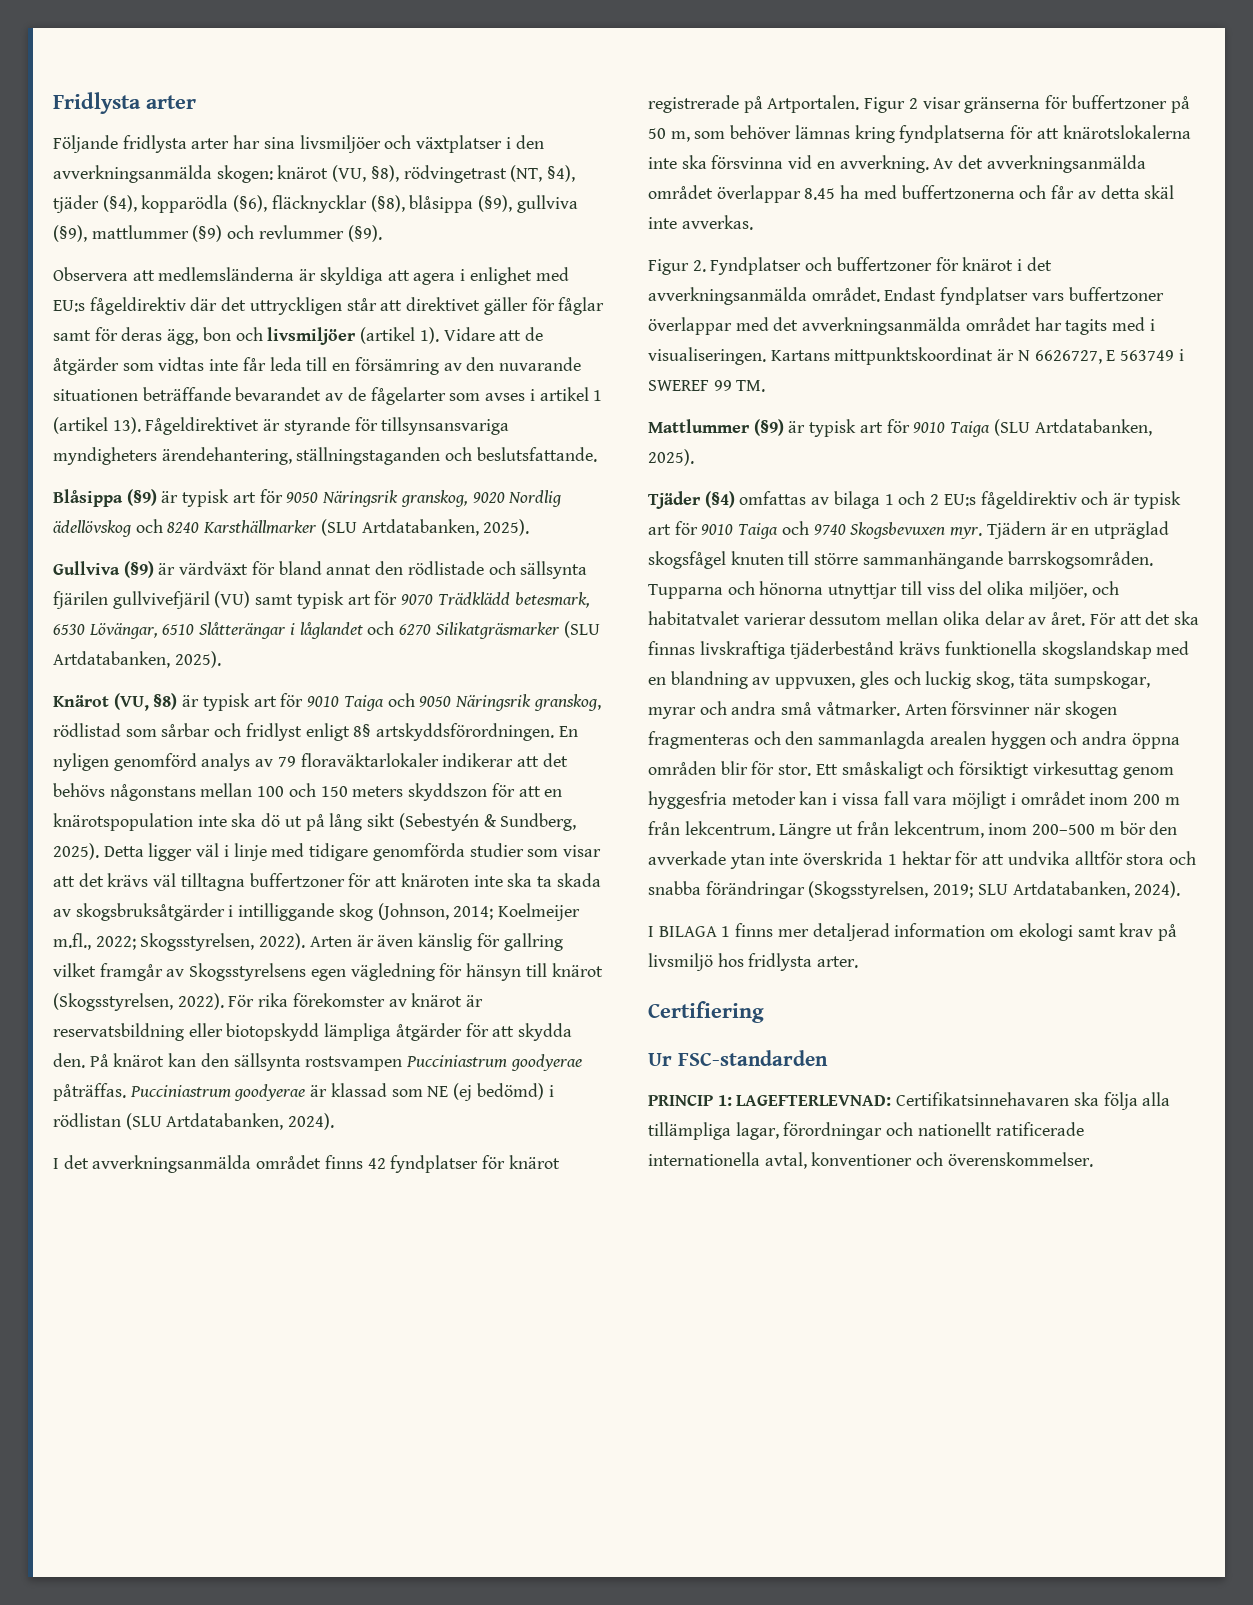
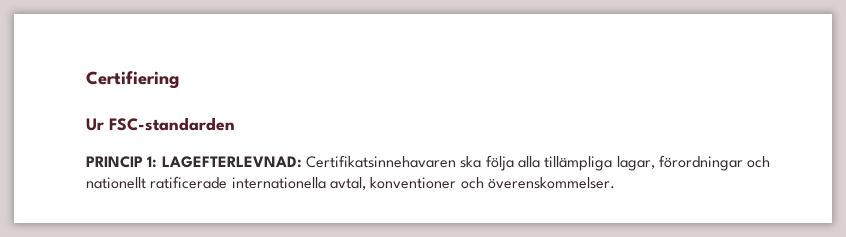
- Fridlysta arter
- Följande fridlysta arter har sina livsmiljöer och växtplatser i den avverkningsanmälda skogen: knärot (VU, §8), rödvingetrast (NT, §4), tjäder (§4), kopparödla (§6), fläcknycklar (§8), blåsippa (§9), gullviva (§9), mattlummer (§9) och revlummer (§9).
- Observera att medlemsländerna är skyldiga att agera i enlighet med EU:s fågeldirektiv där det uttryckligen står att direktivet gäller för fåglar samt för deras ägg, bon och livsmiljöer (artikel 1). Vidare att de åtgärder som vidtas inte får leda till en försämring av den nuvarande situationen beträffande bevarandet av de fågelarter som avses i artikel 1 (artikel 13). Fågeldirektivet är styrande för tillsynsansvariga myndigheters ärendehantering, ställningstaganden och beslutsfattande.
- Blåsippa (§9) är typisk art för 9050 Näringsrik granskog, 9020 Nordlig ädellövskog och 8240 Karsthällmarker (SLU Artdatabanken, 2025).
- Gullviva (§9) är värdväxt för bland annat den rödlistade och sällsynta fjärilen gullvivefjäril (VU) samt typisk art för 9070 Trädklädd betesmark, 6530 Lövängar, 6510 Slåtterängar i låglandet och 6270 Silikatgräsmarker (SLU Artdatabanken, 2025).
- Knärot (VU, §8) är typisk art för 9010 Taiga och 9050 Näringsrik granskog, rödlistad som sårbar och fridlyst enligt 8§ artskyddsförordningen. En nyligen genomförd analys av 79 floraväktarlokaler indikerar att det behövs någonstans mellan 100 och 150 meters skyddszon för att en knärotspopulation inte ska dö ut på lång sikt (Sebestyén & Sundberg, 2025). Detta ligger väl i linje med tidigare genomförda studier som visar att det krävs väl tilltagna buffertzoner för att knäroten inte ska ta skada av skogsbruksåtgärder i intilliggande skog (Johnson, 2014; Koelmeijer m.fl., 2022; Skogsstyrelsen, 2022). Arten är även känslig för gallring vilket framgår av Skogsstyrelsens egen vägledning för hänsyn till knärot (Skogsstyrelsen, 2022). För rika förekomster av knärot är reservatsbildning eller biotopskydd lämpliga åtgärder för att skydda den. På knärot kan den sällsynta rostsvampen Pucciniastrum goodyerae påträffas. Pucciniastrum goodyerae är klassad som NE (ej bedömd) i rödlistan (SLU Artdatabanken, 2024).
- I det avverkningsanmälda området finns 42 fyndplatser för knärot registrerade på Artportalen. Figur 2 visar gränserna för buffertzoner på 50 m, som behöver lämnas kring fyndplatserna för att knärotslokalerna inte ska försvinna vid en avverkning. Av det avverkningsanmälda området överlappar 8.45 ha med buffertzonerna och får av detta skäl inte avverkas.
- Figur 2. Fyndplatser och buffertzoner för knärot i det avverkningsanmälda området. Endast fyndplatser vars buffertzoner överlappar med det avverkningsanmälda området har tagits med i visualiseringen. Kartans mittpunktskoordinat är N 6626727, E 563749 i SWEREF 99 TM.
- Mattlummer (§9) är typisk art för 9010 Taiga (SLU Artdatabanken, 2025).
- Tjäder (§4) omfattas av bilaga 1 och 2 EU:s fågeldirektiv och är typisk art för 9010 Taiga och 9740 Skogsbevuxen myr. Tjädern är en utpräglad skogsfågel knuten till större sammanhängande barrskogsområden. Tupparna och hönorna utnyttjar till viss del olika miljöer, och habitatvalet varierar dessutom mellan olika delar av året. För att det ska finnas livskraftiga tjäderbestånd krävs funktionella skogslandskap med en blandning av uppvuxen, gles och luckig skog, täta sumpskogar, myrar och andra små våtmarker. Arten försvinner när skogen fragmenteras och den sammanlagda arealen hyggen och andra öppna områden blir för stor. Ett småskaligt och försiktigt virkesuttag genom hyggesfria metoder kan i vissa fall vara möjligt i området inom 200 m från lekcentrum. Längre ut från lekcentrum, inom 200–500 m bör den avverkade ytan inte överskrida 1 hektar för att undvika alltför stora och snabba förändringar (Skogsstyrelsen, 2019; SLU Artdatabanken, 2024).
- I BILAGA 1 finns mer detaljerad information om ekologi samt krav på livsmiljö hos fridlysta arter.

